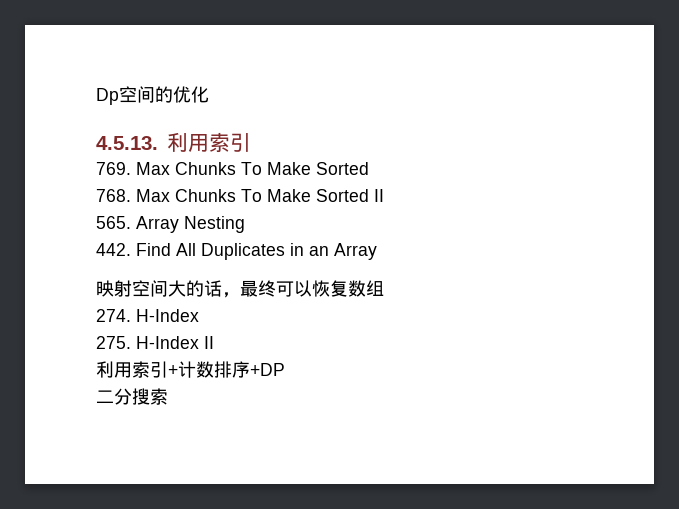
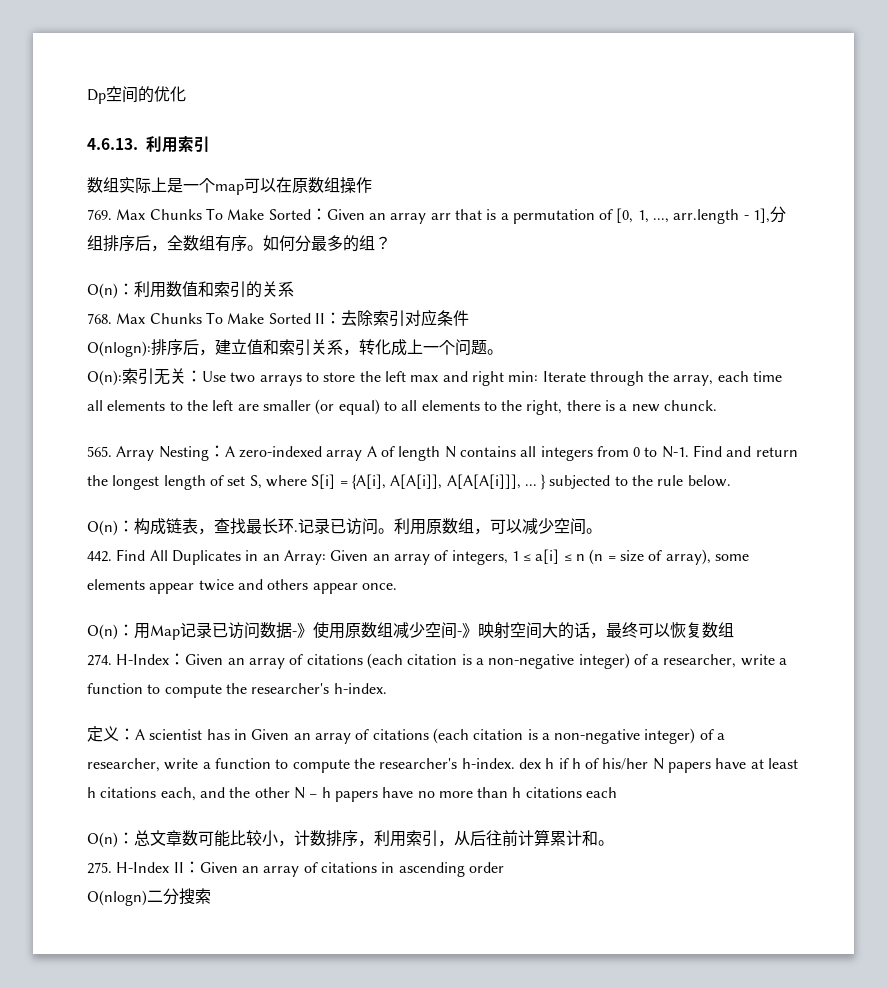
- 4.5.13.利用索引
+ 4.6.13.利用索引
+ 数组实际上是一个map可以在原数组操作
- 769. Max Chunks To Make Sorted
+ 769. Max Chunks To Make Sorted：Given an array arr that is a permutation of [0, 1, ..., arr.length - 1],分组排序后，全数组有序。如何分最多的组？
+ O(n)：利用数值和索引的关系
- 768. Max Chunks To Make Sorted II
- 565. Array Nesting
+ 768. Max Chunks To Make Sorted II：去除索引对应条件
+ O(nlogn):排序后，建立值和索引关系，转化成上一个问题。
+ O(n):索引无关：Use two arrays to store the left max and right min: Iterate through the array, each time all elements to the left are smaller (or equal) to all elements to the right, there is a new chunck.
+ 565. Array Nesting：A zero-indexed array A of length N contains all integers from 0 to N-1. Find and return the longest length of set S, where S[i] = {A[i], A[A[i]], A[A[A[i]]], ... } subjected to the rule below.
+ O(n)：构成链表，查找最长环.记录已访问。利用原数组，可以减少空间。
- 442. Find All Duplicates in an Array
- 映射空间大的话，最终可以恢复数组
+ 442. Find All Duplicates in an Array: Given an array of integers, 1 ≤ a[i] ≤ n (n = size of array), some elements appear twice and others appear once.
+ O(n)：用Map记录已访问数据-》使用原数组减少空间-》映射空间大的话，最终可以恢复数组
- 274. H-Index
- 275. H-Index II
- 利用索引+计数排序+DP
- 二分搜索
+ 274. H-Index：Given an array of citations (each citation is a non-negative integer) of a researcher, write a function to compute the researcher's h-index.
+ 定义：A scientist has in Given an array of citations (each citation is a non-negative integer) of a researcher, write a function to compute the researcher's h-index. dex h if h of his/her N papers have at least h citations each, and the other N − h papers have no more than h citations each
+ O(n)：总文章数可能比较小，计数排序，利用索引，从后往前计算累计和。
+ 275. H-Index II：Given an array of citations in ascending order
+ O(nlogn)二分搜索

